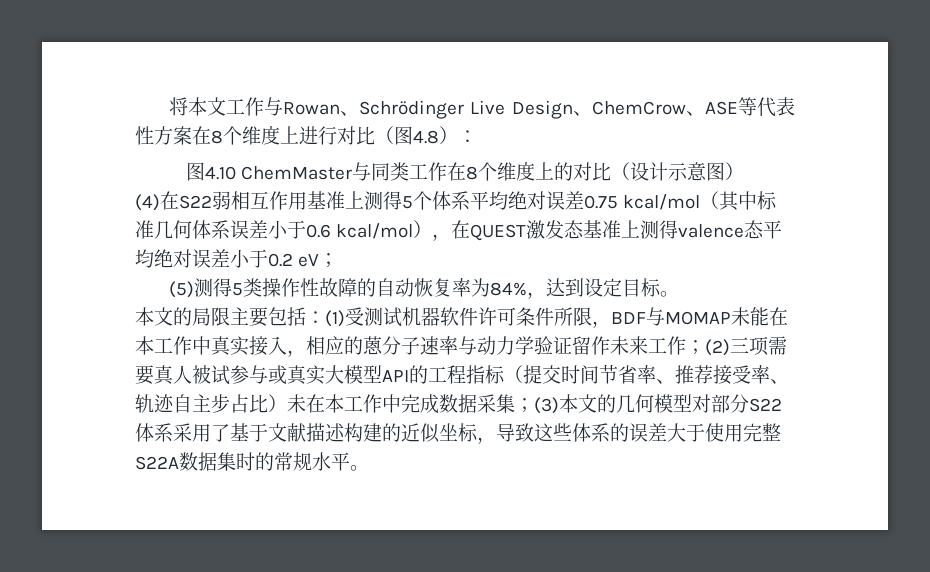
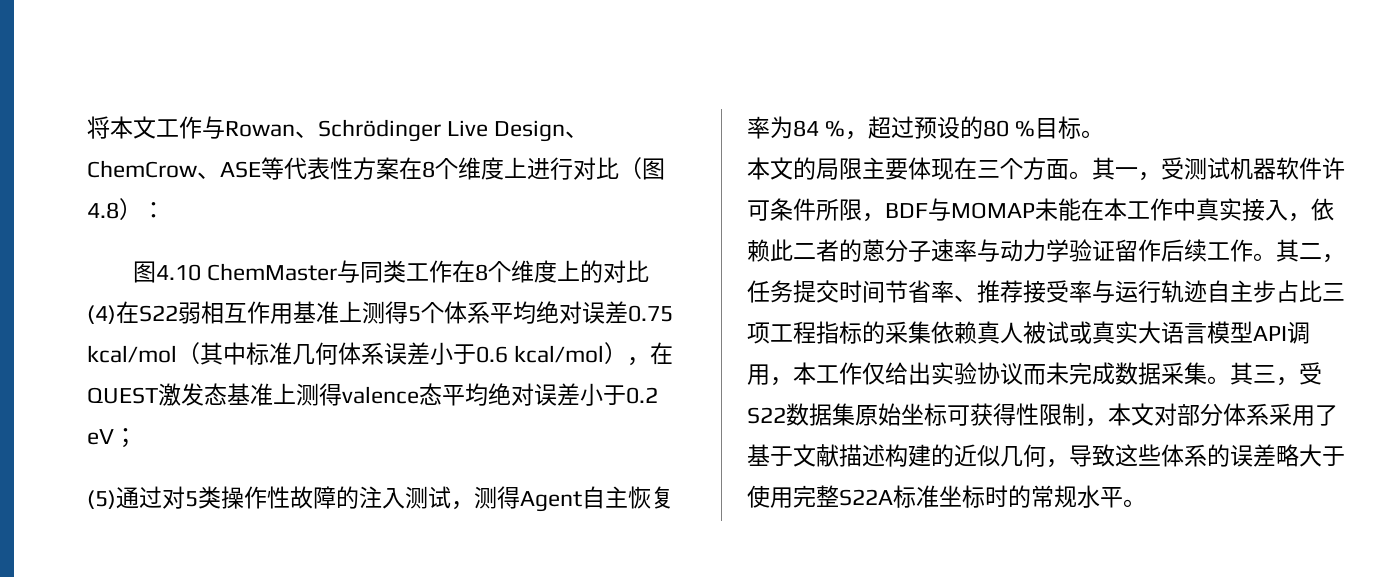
- 图4.10 ChemMaster与同类工作在8个维度上的对比（设计示意图）
+ 图4.10 ChemMaster与同类工作在8个维度上的对比
- (5)测得5类操作性故障的自动恢复率为84%，达到设定目标。
+ (5)通过对5类操作性故障的注入测试，测得Agent自主恢复率为84 %，超过预设的80 %目标。
- 本文的局限主要包括：(1)受测试机器软件许可条件所限，BDF与MOMAP未能在本工作中真实接入，相应的蒽分子速率与动力学验证留作未来工作；(2)三项需要真人被试参与或真实大模型API的工程指标（提交时间节省率、推荐接受率、轨迹自主步占比）未在本工作中完成数据采集；(3)本文的几何模型对部分S22体系采用了基于文献描述构建的近似坐标，导致这些体系的误差大于使用完整S22A数据集时的常规水平。
+ 本文的局限主要体现在三个方面。其一，受测试机器软件许可条件所限，BDF与MOMAP未能在本工作中真实接入，依赖此二者的蒽分子速率与动力学验证留作后续工作。其二，任务提交时间节省率、推荐接受率与运行轨迹自主步占比三项工程指标的采集依赖真人被试或真实大语言模型API调用，本工作仅给出实验协议而未完成数据采集。其三，受S22数据集原始坐标可获得性限制，本文对部分体系采用了基于文献描述构建的近似几何，导致这些体系的误差略大于使用完整S22A标准坐标时的常规水平。

